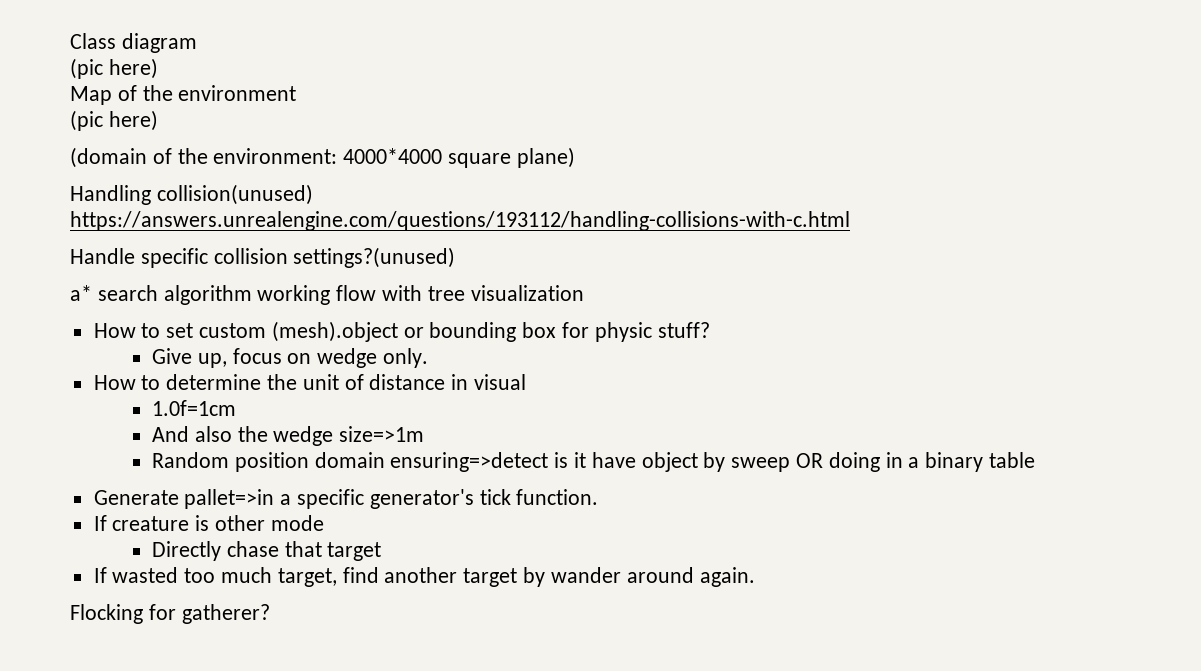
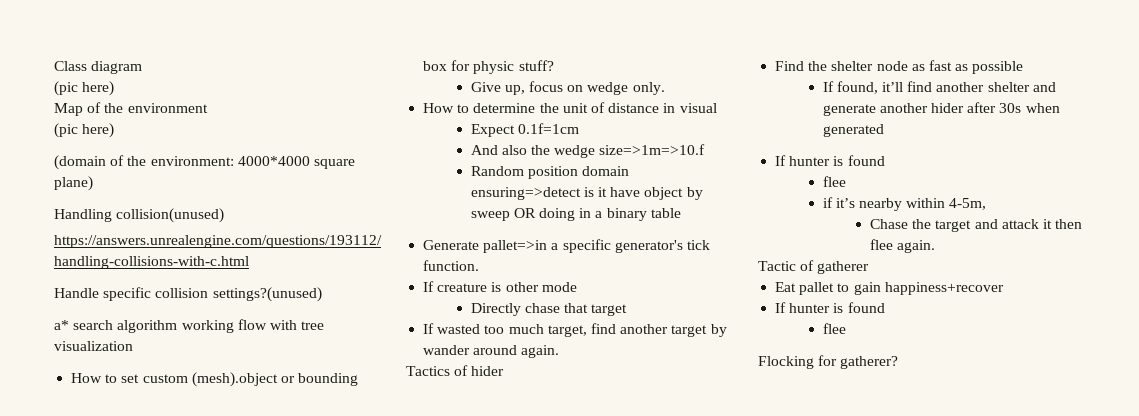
- 1.0f=1cm
+ Expect 0.1f=1cm
- And also the wedge size=>1m
+ And also the wedge size=>1m=>10.f
+ Tactics of hider
+ Find the shelter node as fast as possible
+ If found, it’ll find another shelter and generate another hider after 30s when generated
+ If hunter is found
+ flee
+ if it’s nearby within 4-5m,
+ Chase the target and attack it then flee again.
+ Tactic of gatherer
+ Eat pallet to gain happiness+recover
+ If hunter is found
+ flee

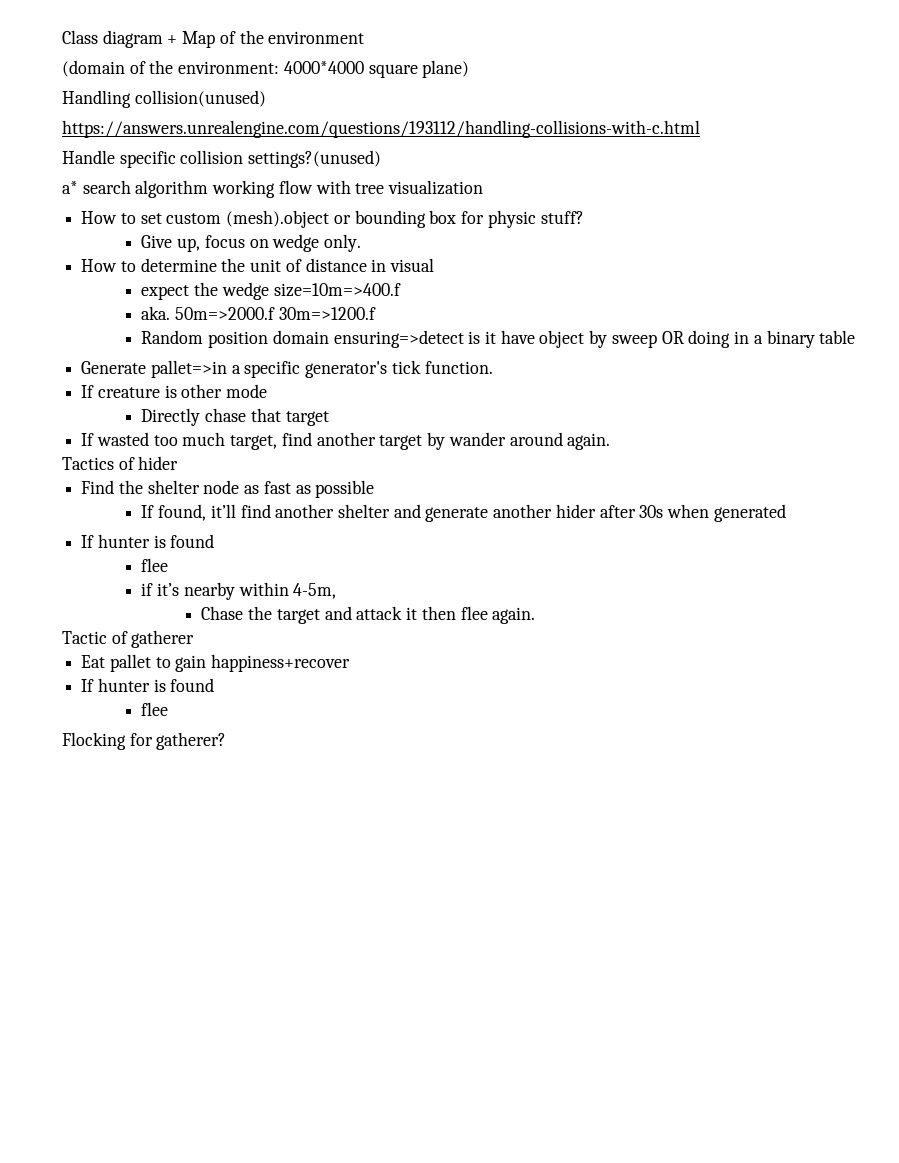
- Class diagram
- (pic here)
- Map of the environment
- (pic here)
+ Class diagram + Map of the environment
- Expect 0.1f=1cm
- And also the wedge size=>1m=>10.f
+ expect the wedge size=10m=>400.f
+ aka. 50m=>2000.f 30m=>1200.f

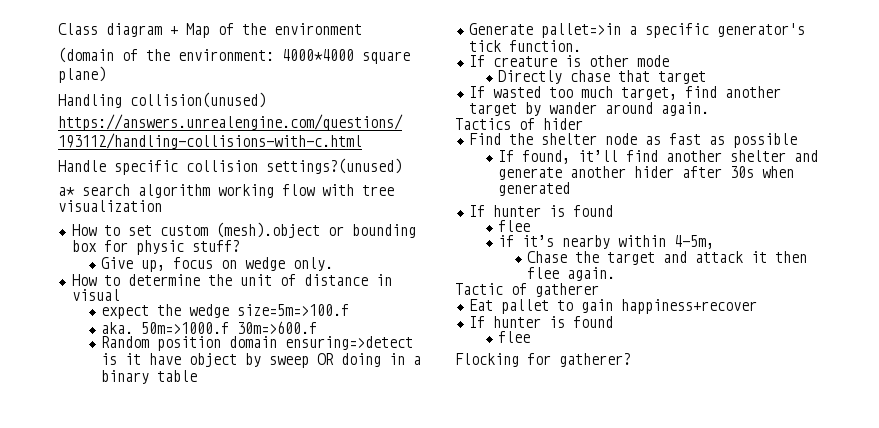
- expect the wedge size=10m=>400.f
+ expect the wedge size=5m=>100.f
- 50m=>2000.f 30m=>1200.f
+ 50m=>1000.f 30m=>600.f

